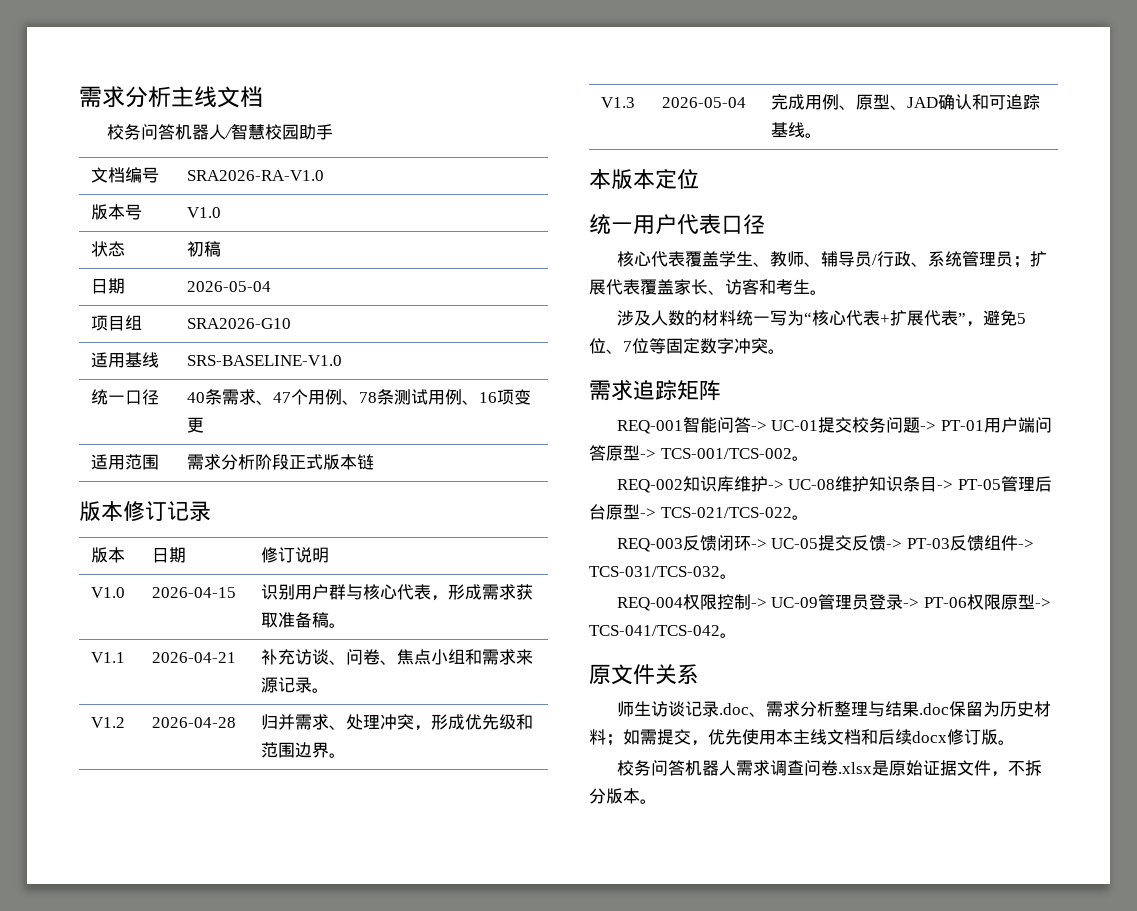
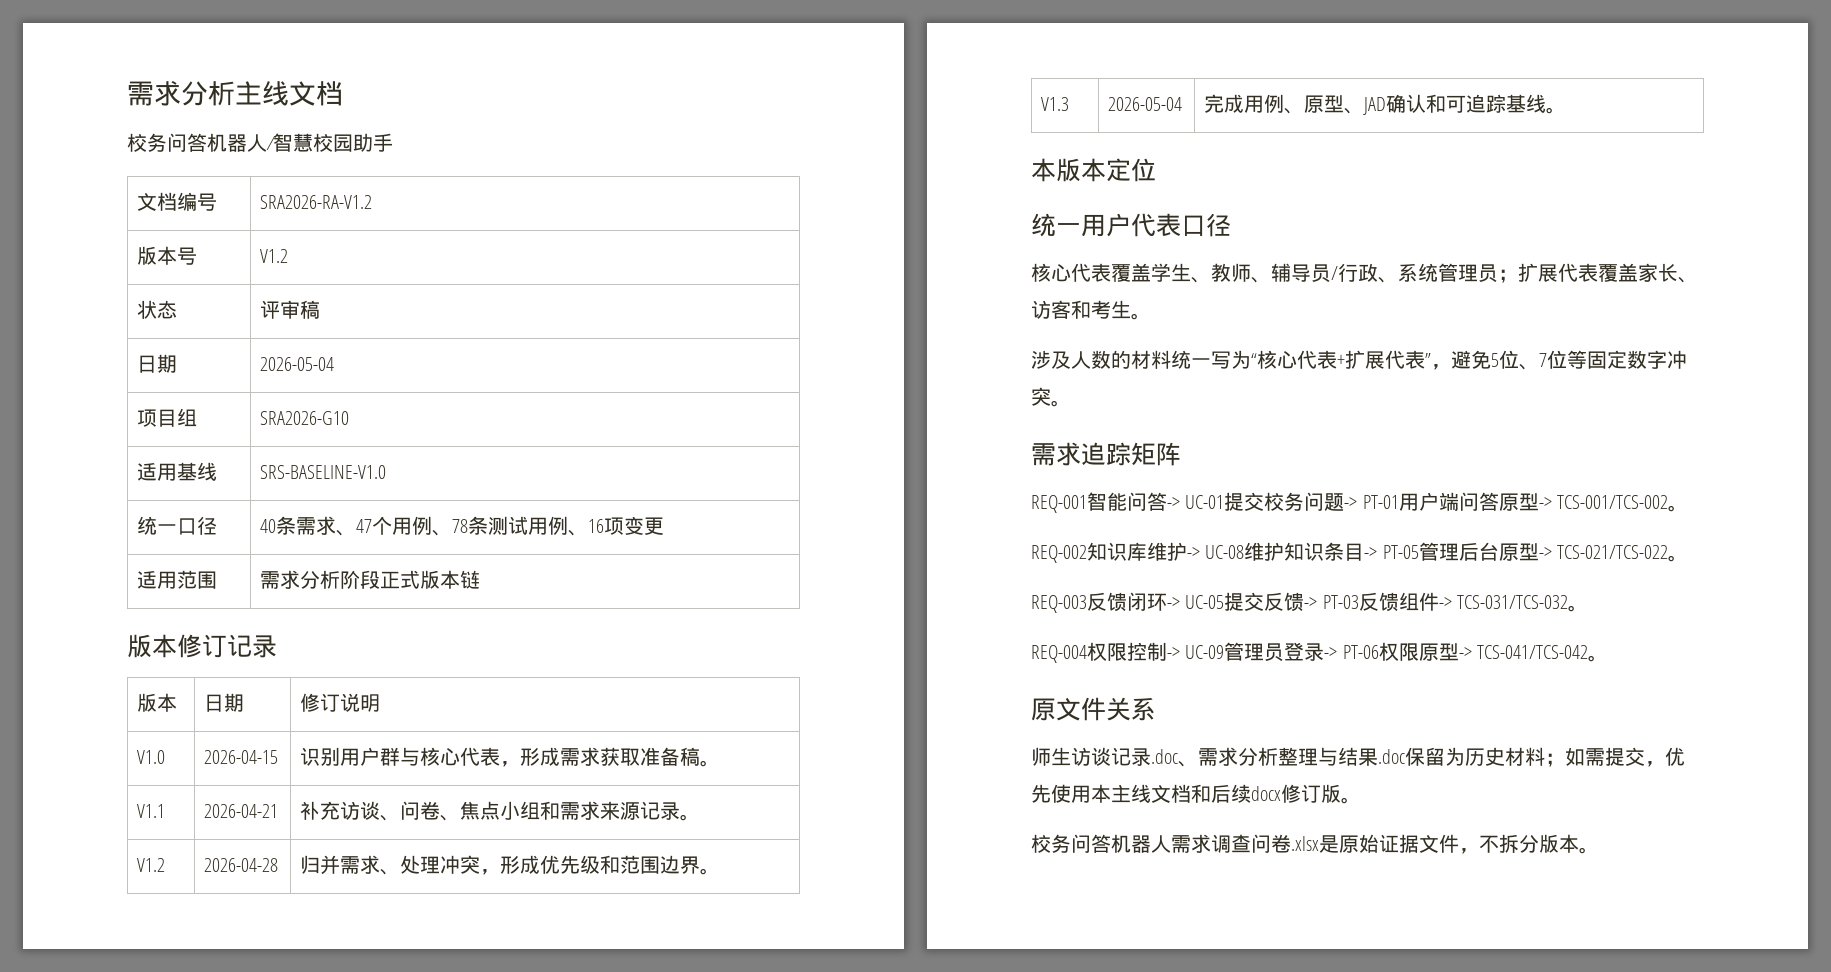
- 文档编号 | SRA2026-RA-V1.0
+ 文档编号 | SRA2026-RA-V1.2
- 版本号 | V1.0
+ 版本号 | V1.2
- 状态 | 初稿
+ 状态 | 评审稿

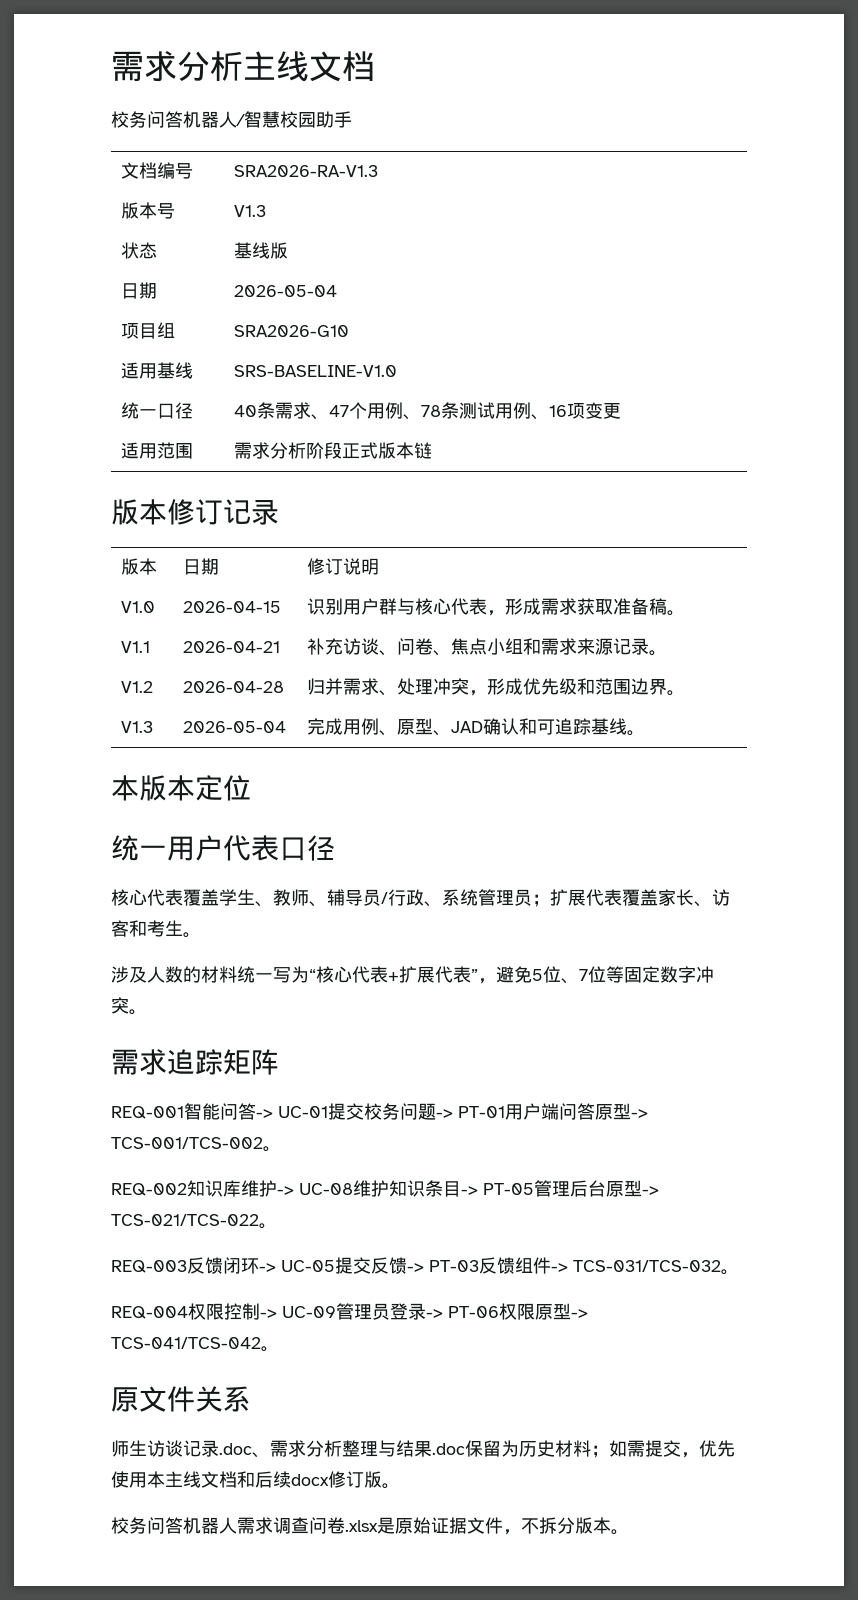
- 文档编号 | SRA2026-RA-V1.2
+ 文档编号 | SRA2026-RA-V1.3
- 版本号 | V1.2
+ 版本号 | V1.3
- 状态 | 评审稿
+ 状态 | 基线版

